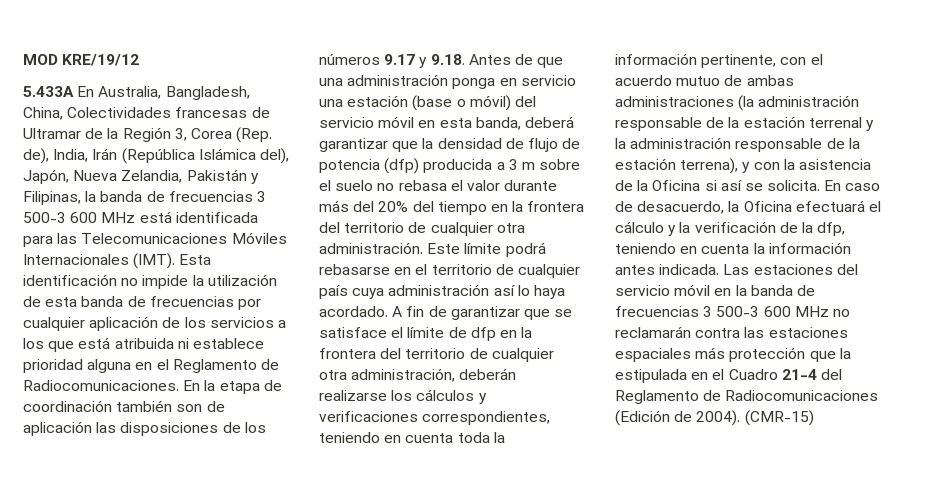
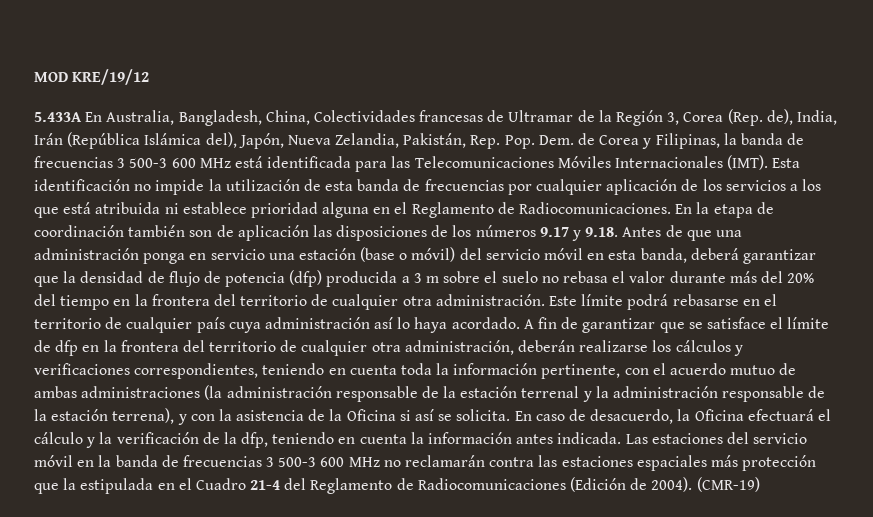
- 5.433A En Australia, Bangladesh, China, Colectividades francesas de Ultramar de la Región 3, Corea (Rep. de), India, Irán (República Islámica del), Japón, Nueva Zelandia, Pakistán y Filipinas, la banda de frecuencias 3 500-3 600 MHz está identificada para las Telecomunicaciones Móviles Internacionales (IMT).
+ 5.433A En Australia, Bangladesh, China, Colectividades francesas de Ultramar de la Región 3, Corea (Rep. de), India, Irán (República Islámica del), Japón, Nueva Zelandia, Pakistán, Rep. Pop. Dem. de Corea y Filipinas, la banda de frecuencias 3 500-3 600 MHz está identificada para las Telecomunicaciones Móviles Internacionales (IMT).
- (CMR-15)
+ (CMR-19)

